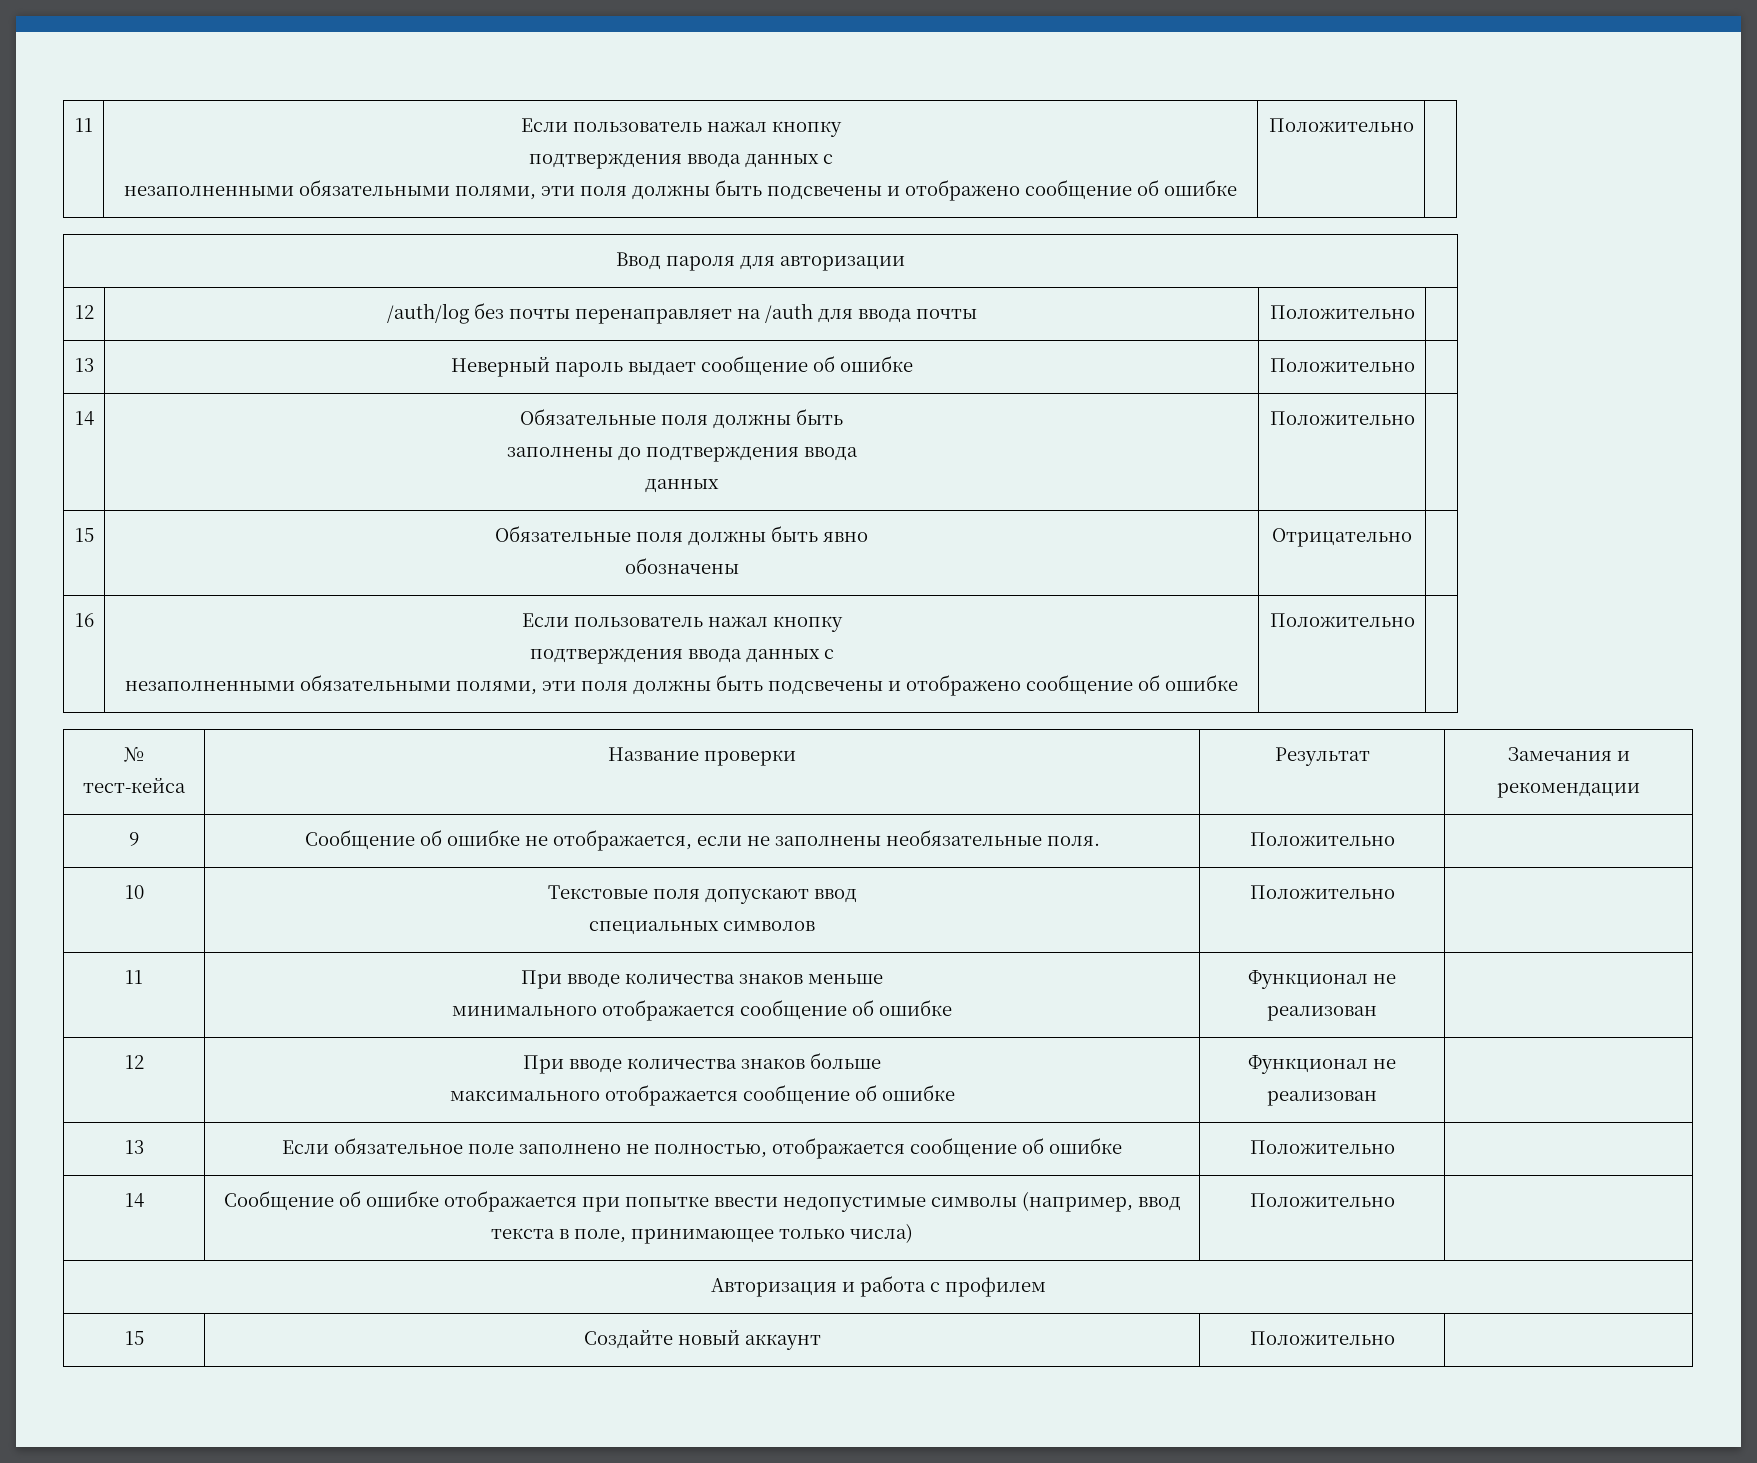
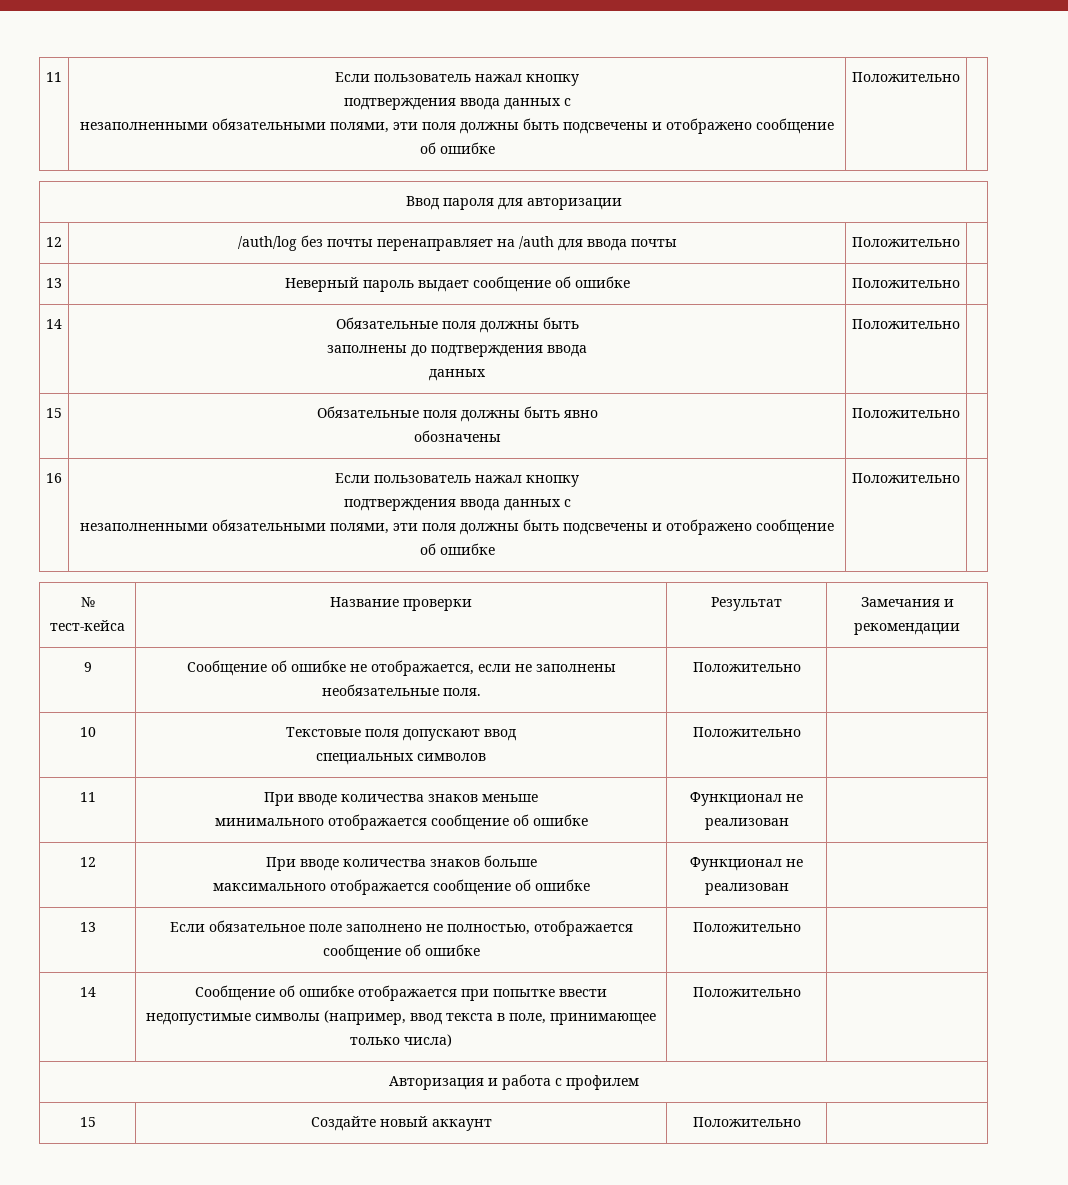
  15 | Обязательные поля должны быть явно
- обозначены | Отрицательно |
+ обозначены | Положительно |

